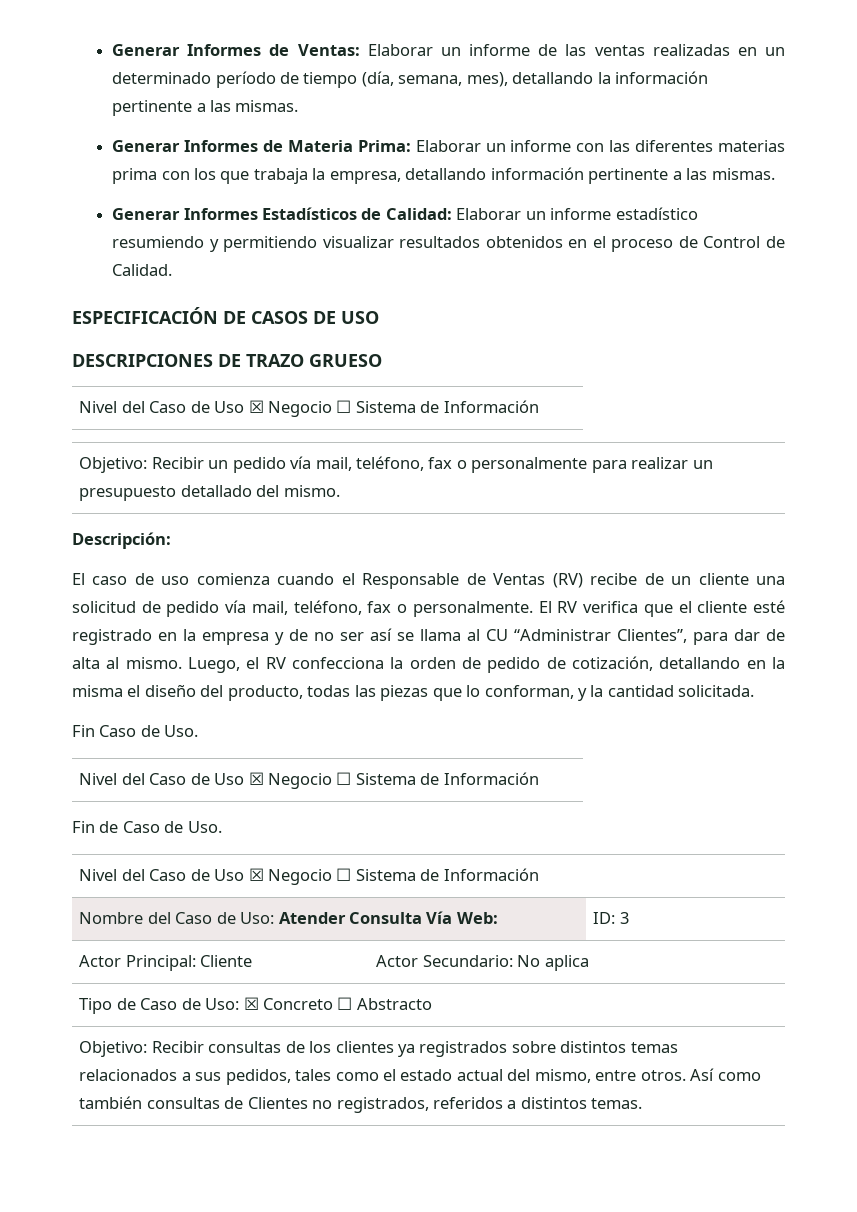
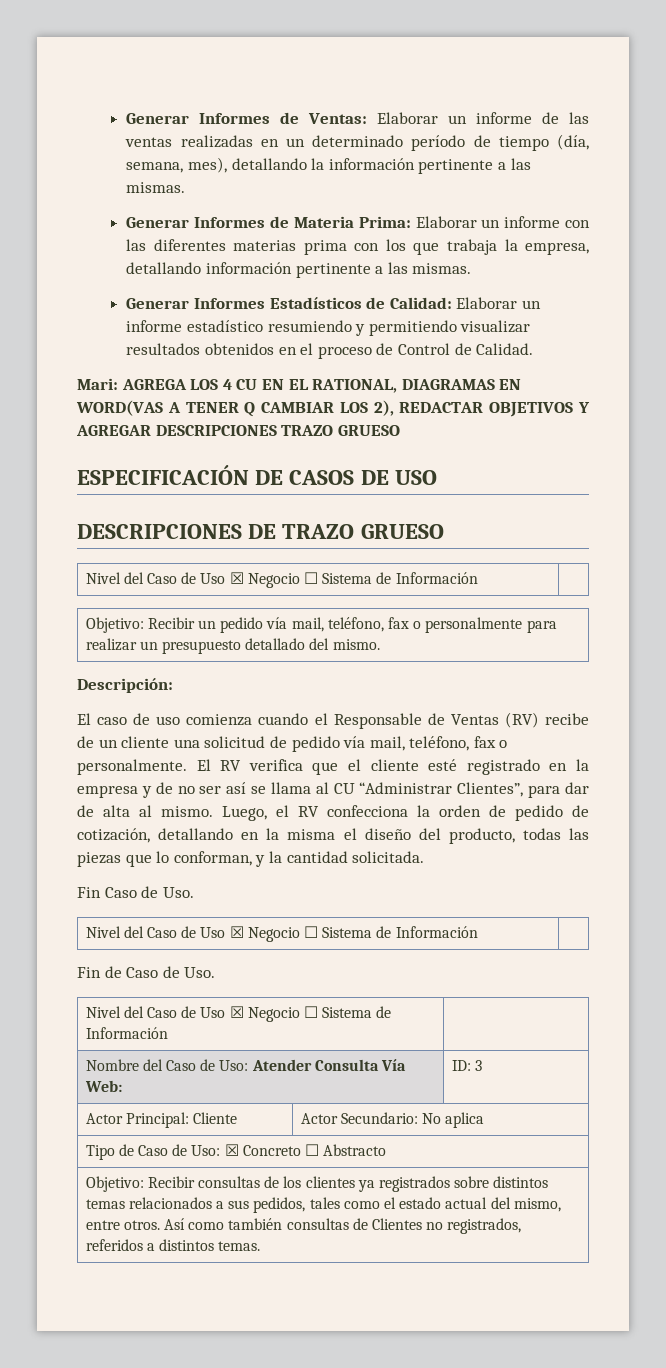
+ Mari: AGREGA LOS 4 CU EN EL RATIONAL, DIAGRAMAS EN WORD(VAS A TENER Q CAMBIAR LOS 2), REDACTAR OBJETIVOS Y AGREGAR DESCRIPCIONES TRAZO GRUESO

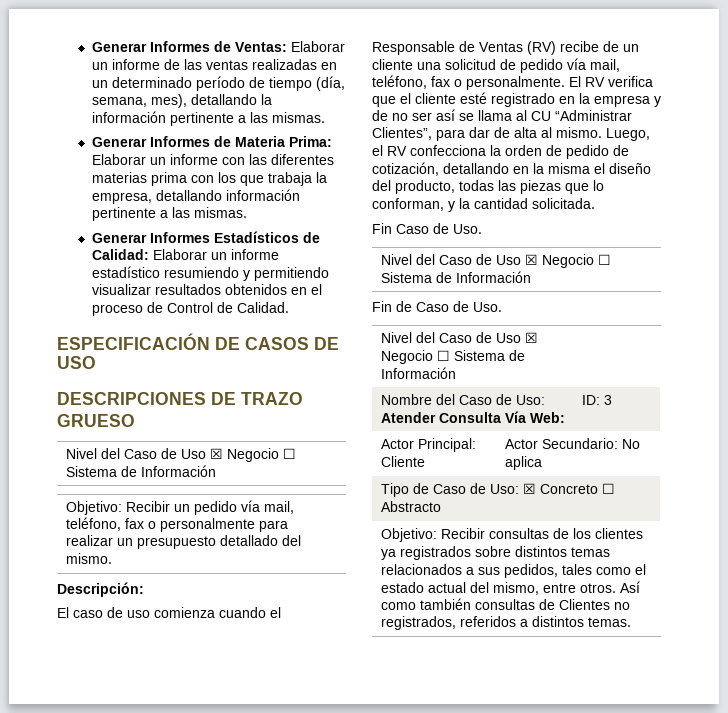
- Mari: AGREGA LOS 4 CU EN EL RATIONAL, DIAGRAMAS EN WORD(VAS A TENER Q CAMBIAR LOS 2), REDACTAR OBJETIVOS Y AGREGAR DESCRIPCIONES TRAZO GRUESO

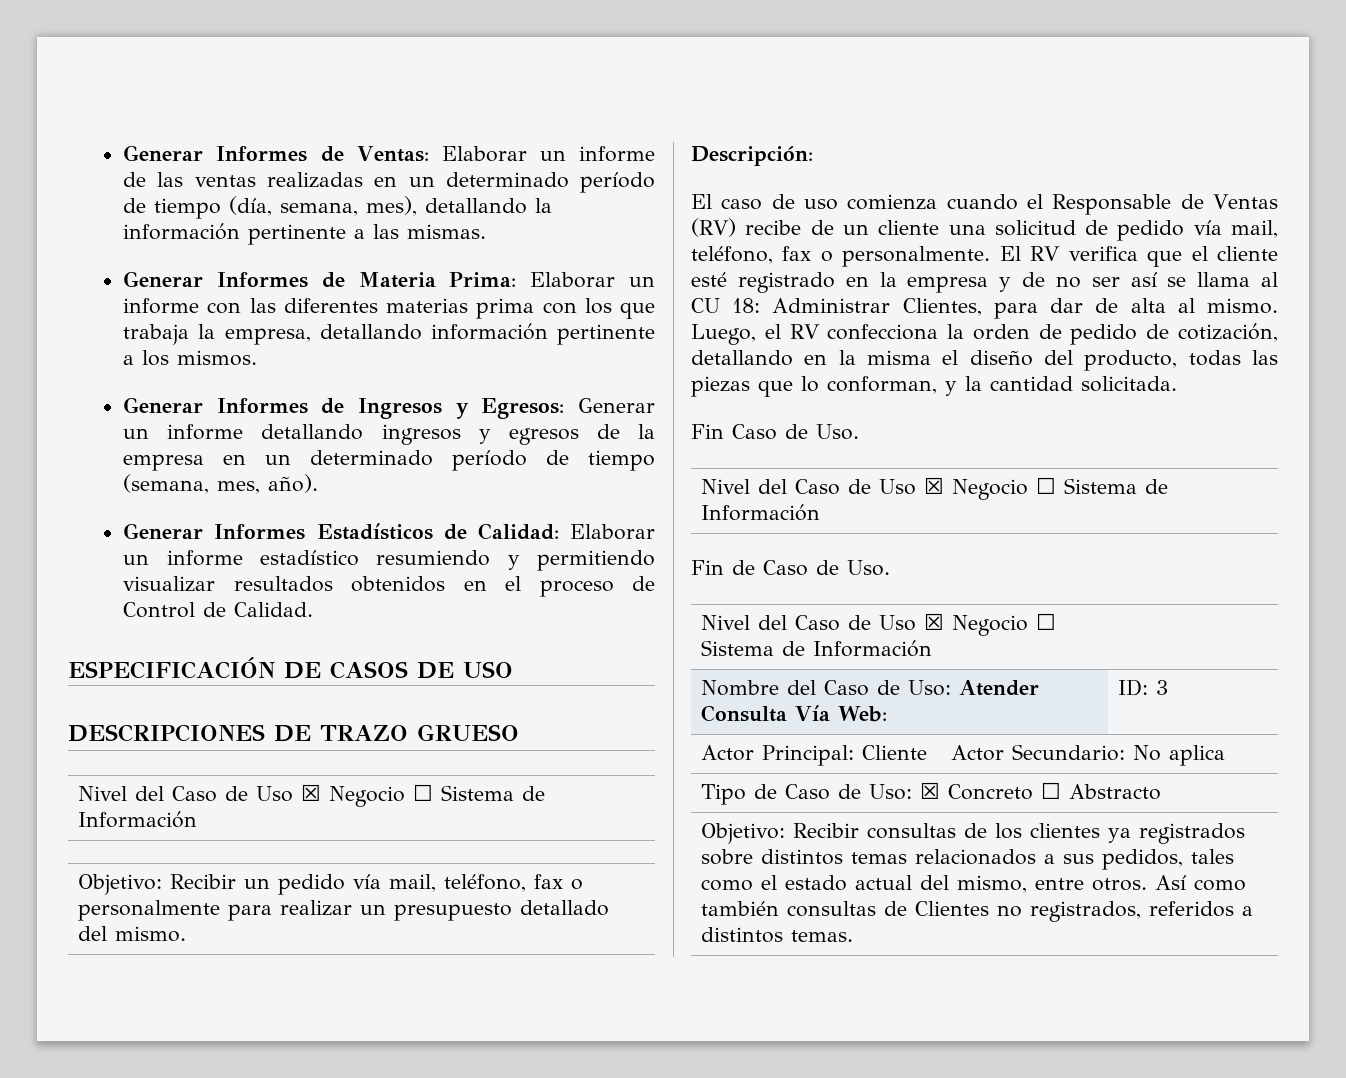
- Generar Informes de Materia Prima: Elaborar un informe con las diferentes materias prima con los que trabaja la empresa, detallando información pertinente a las mismas.
+ Generar Informes de Materia Prima: Elaborar un informe con las diferentes materias prima con los que trabaja la empresa, detallando información pertinente a los mismos.
+ Generar Informes de Ingresos y Egresos: Generar un informe detallando ingresos y egresos de la empresa en un determinado período de tiempo (semana, mes, año).
- El RV verifica que el cliente esté registrado en la empresa y de no ser así se llama al CU “Administrar Clientes”, para dar de alta al mismo.
+ El RV verifica que el cliente esté registrado en la empresa y de no ser así se llama al CU 18: Administrar Clientes, para dar de alta al mismo.

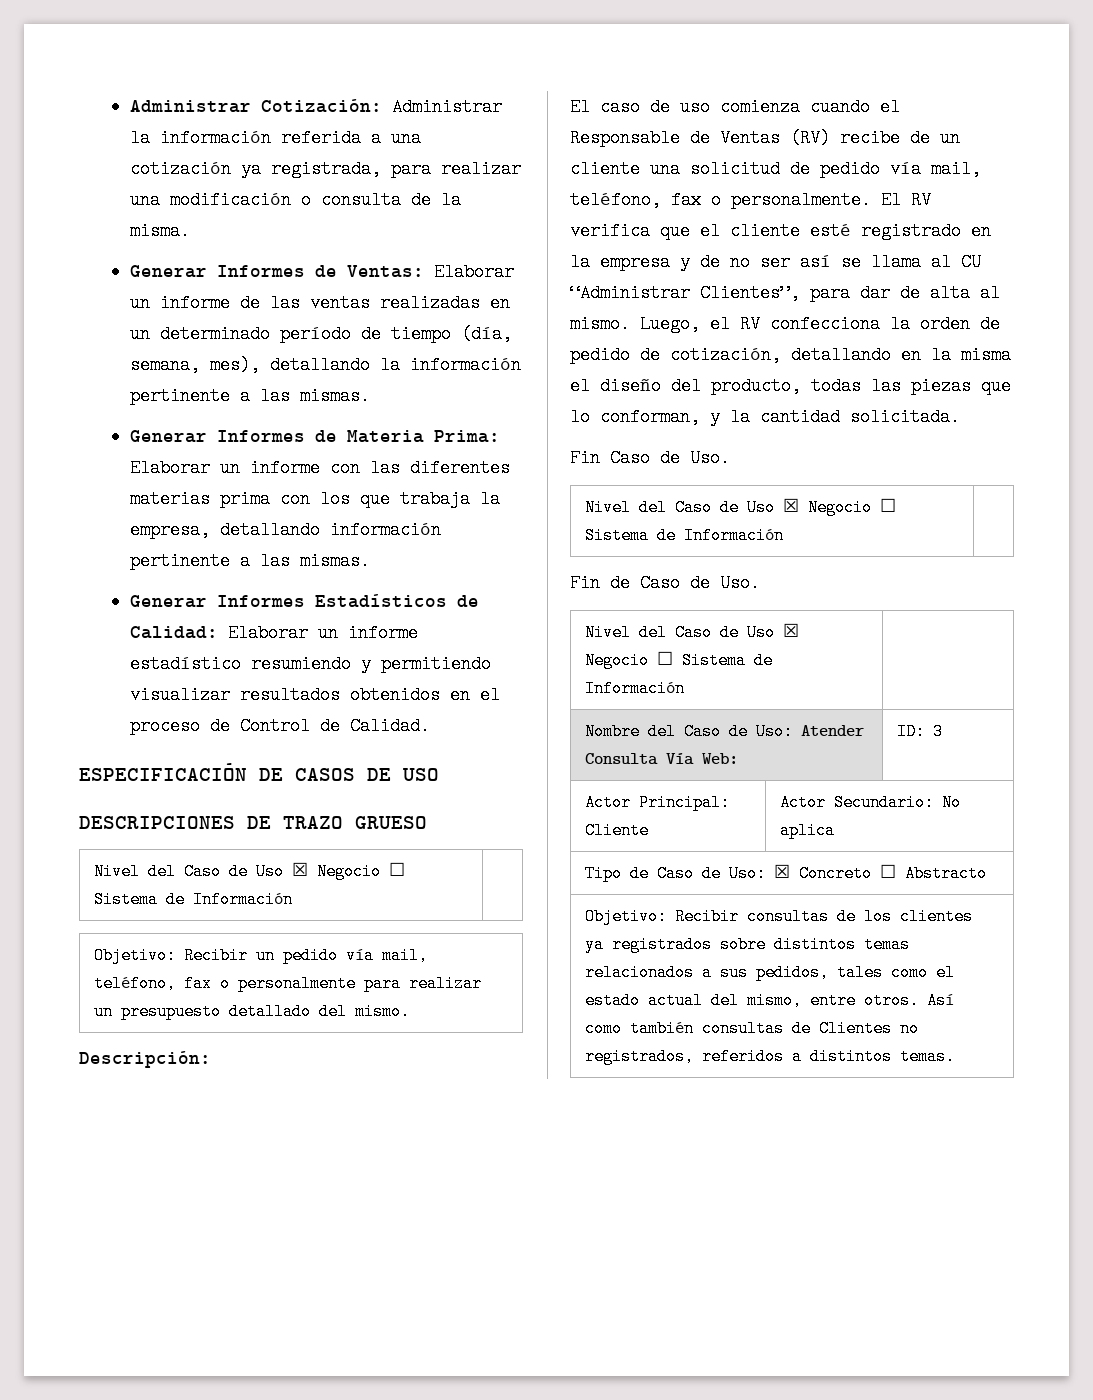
+ Administrar Cotización: Administrar la información referida a una cotización ya registrada, para realizar una modificación o consulta de la misma.
- Generar Informes de Materia Prima: Elaborar un informe con las diferentes materias prima con los que trabaja la empresa, detallando información pertinente a los mismos.
- Generar Informes de Ingresos y Egresos: Generar un informe detallando ingresos y egresos de la empresa en un determinado período de tiempo (semana, mes, año).
+ Generar Informes de Materia Prima: Elaborar un informe con las diferentes materias prima con los que trabaja la empresa, detallando información pertinente a las mismas.
- El RV verifica que el cliente esté registrado en la empresa y de no ser así se llama al CU 18: Administrar Clientes, para dar de alta al mismo.
+ El RV verifica que el cliente esté registrado en la empresa y de no ser así se llama al CU “Administrar Clientes”, para dar de alta al mismo.

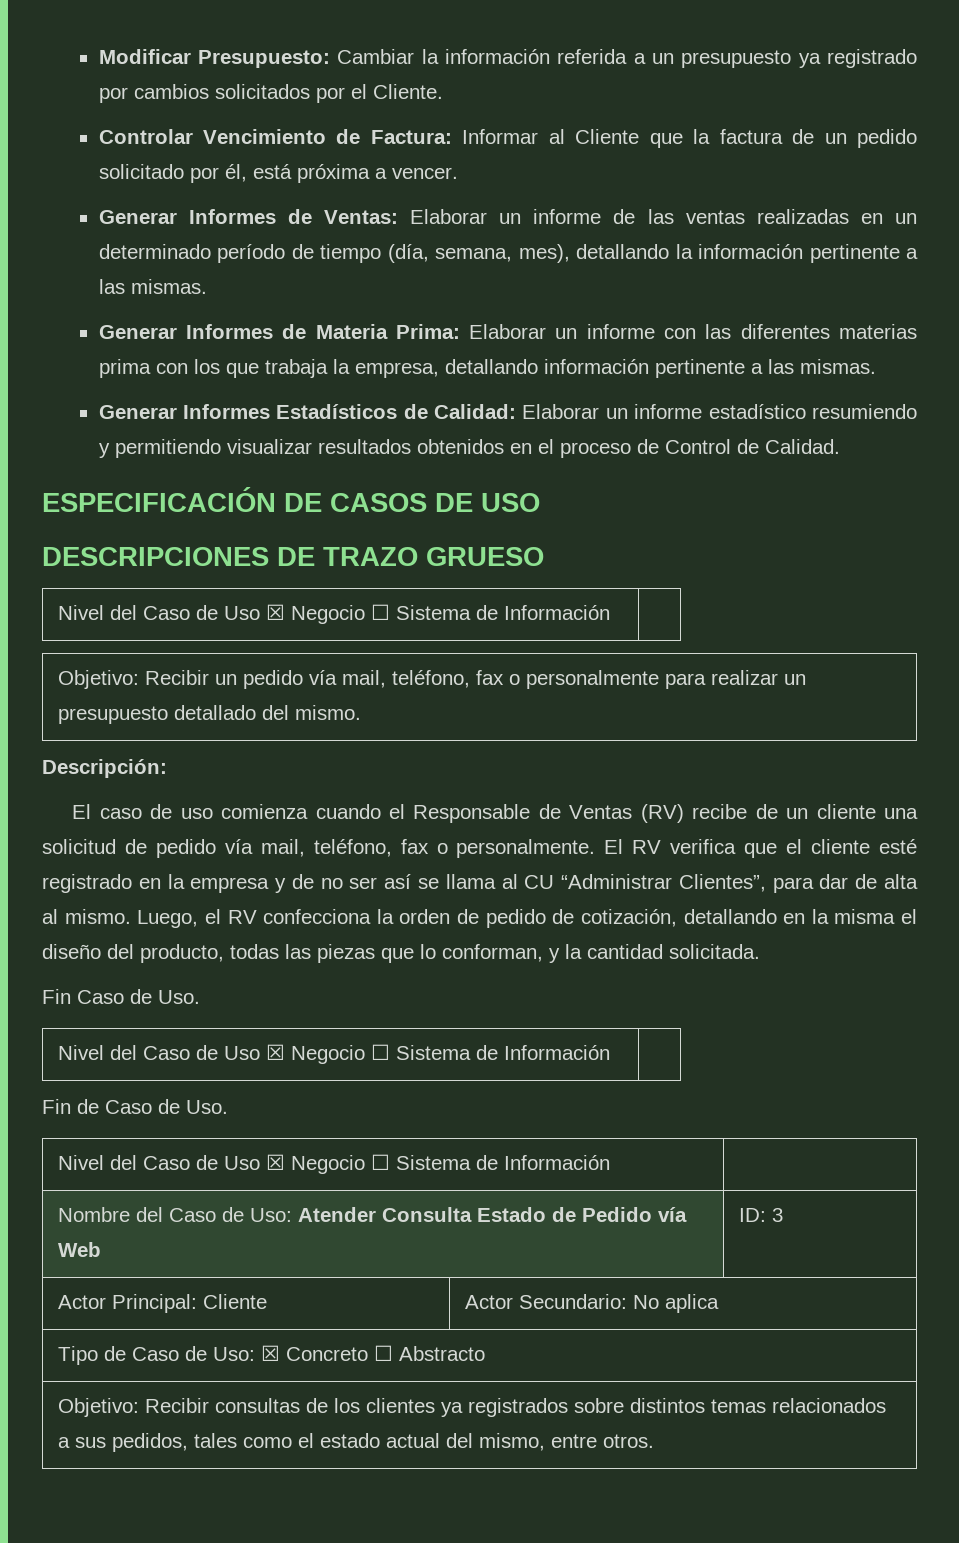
- Administrar Cotización: Administrar la información referida a una cotización ya registrada, para realizar una modificación o consulta de la misma.
+ Modificar Presupuesto: Cambiar la información referida a un presupuesto ya registrado por cambios solicitados por el Cliente.
+ Controlar Vencimiento de Factura: Informar al Cliente que la factura de un pedido solicitado por él, está próxima a vencer.
- Nombre del Caso de Uso: Atender Consulta Vía Web: | ID: 3
+ Nombre del Caso de Uso: Atender Consulta Estado de Pedido vía Web | ID: 3
- Objetivo: Recibir consultas de los clientes ya registrados sobre distintos temas relacionados a sus pedidos, tales como el estado actual del mismo, entre otros. Así como también consultas de Clientes no registrados, referidos a distintos temas.
+ Objetivo: Recibir consultas de los clientes ya registrados sobre distintos temas relacionados a sus pedidos, tales como el estado actual del mismo, entre otros.

